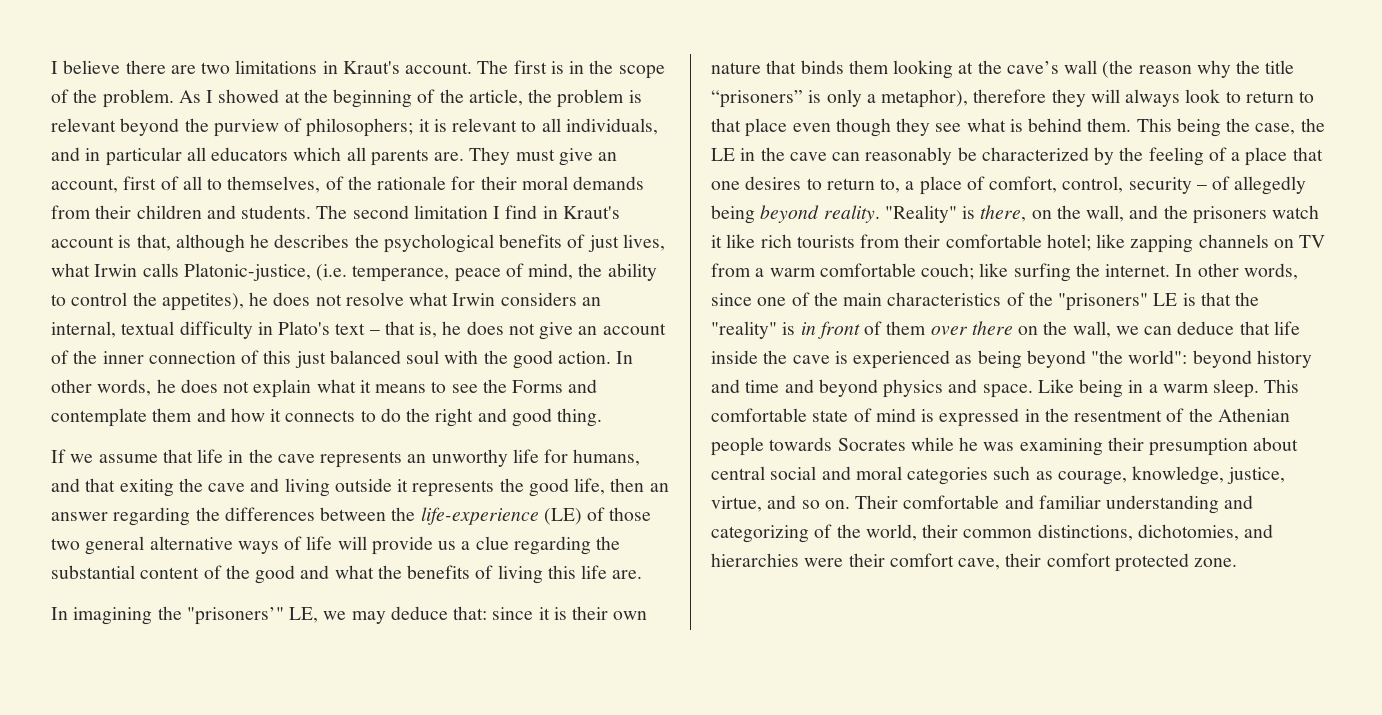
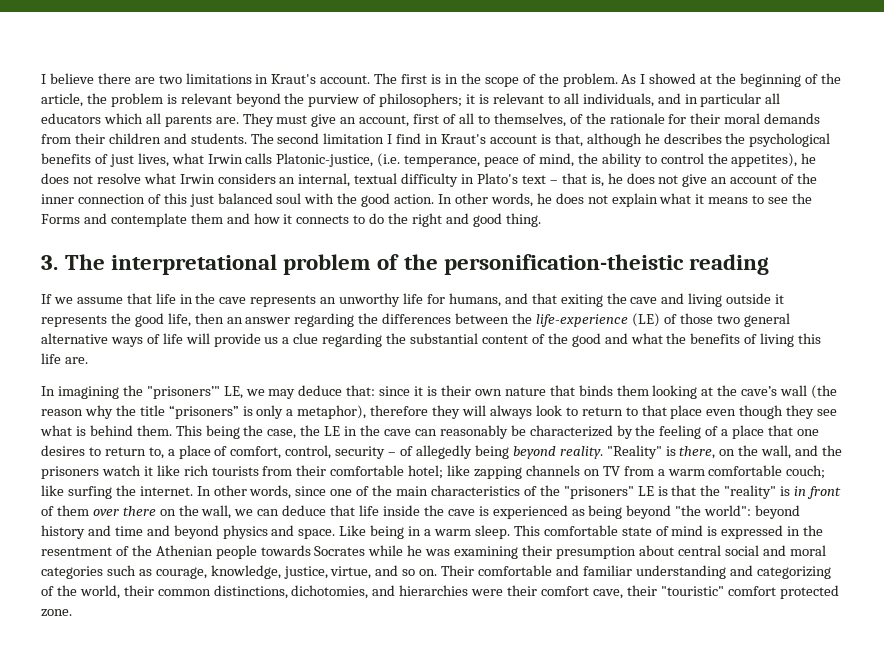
+ 3. The interpretational problem of the personification-theistic reading
- Their comfortable and familiar understanding and categorizing of the world, their common distinctions, dichotomies, and hierarchies were their comfort cave, their comfort protected zone.
+ Their comfortable and familiar understanding and categorizing of the world, their common distinctions, dichotomies, and hierarchies were their comfort cave, their "touristic" comfort protected zone.

